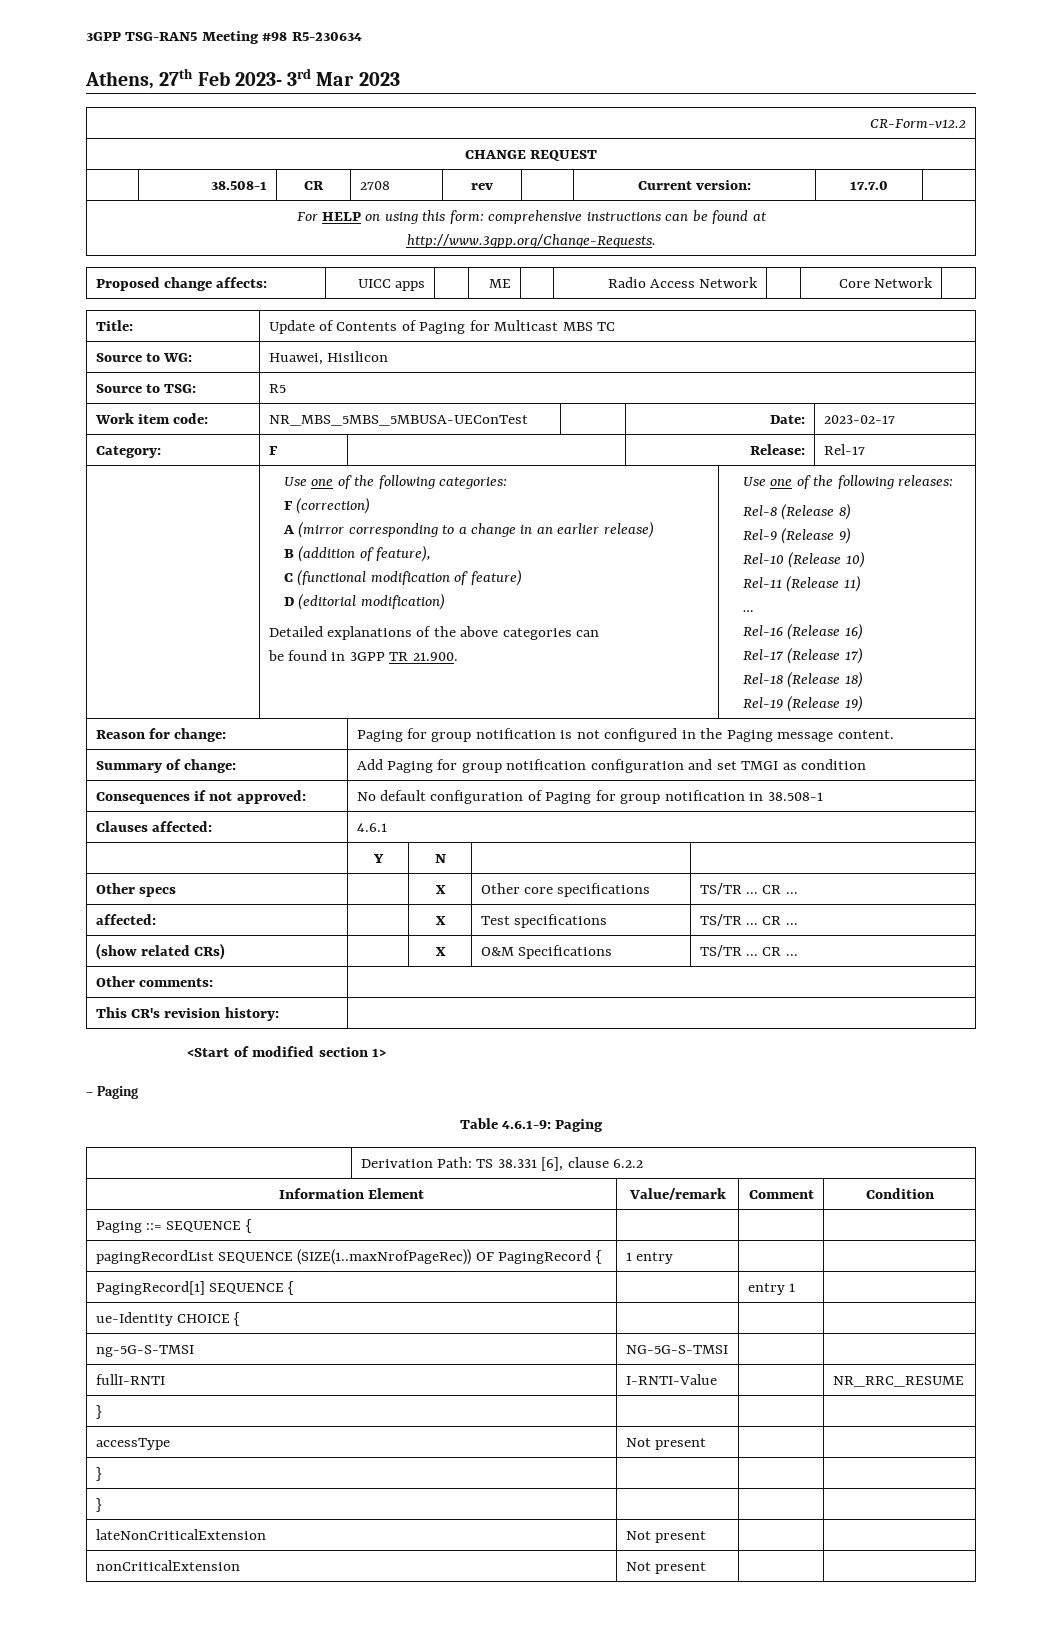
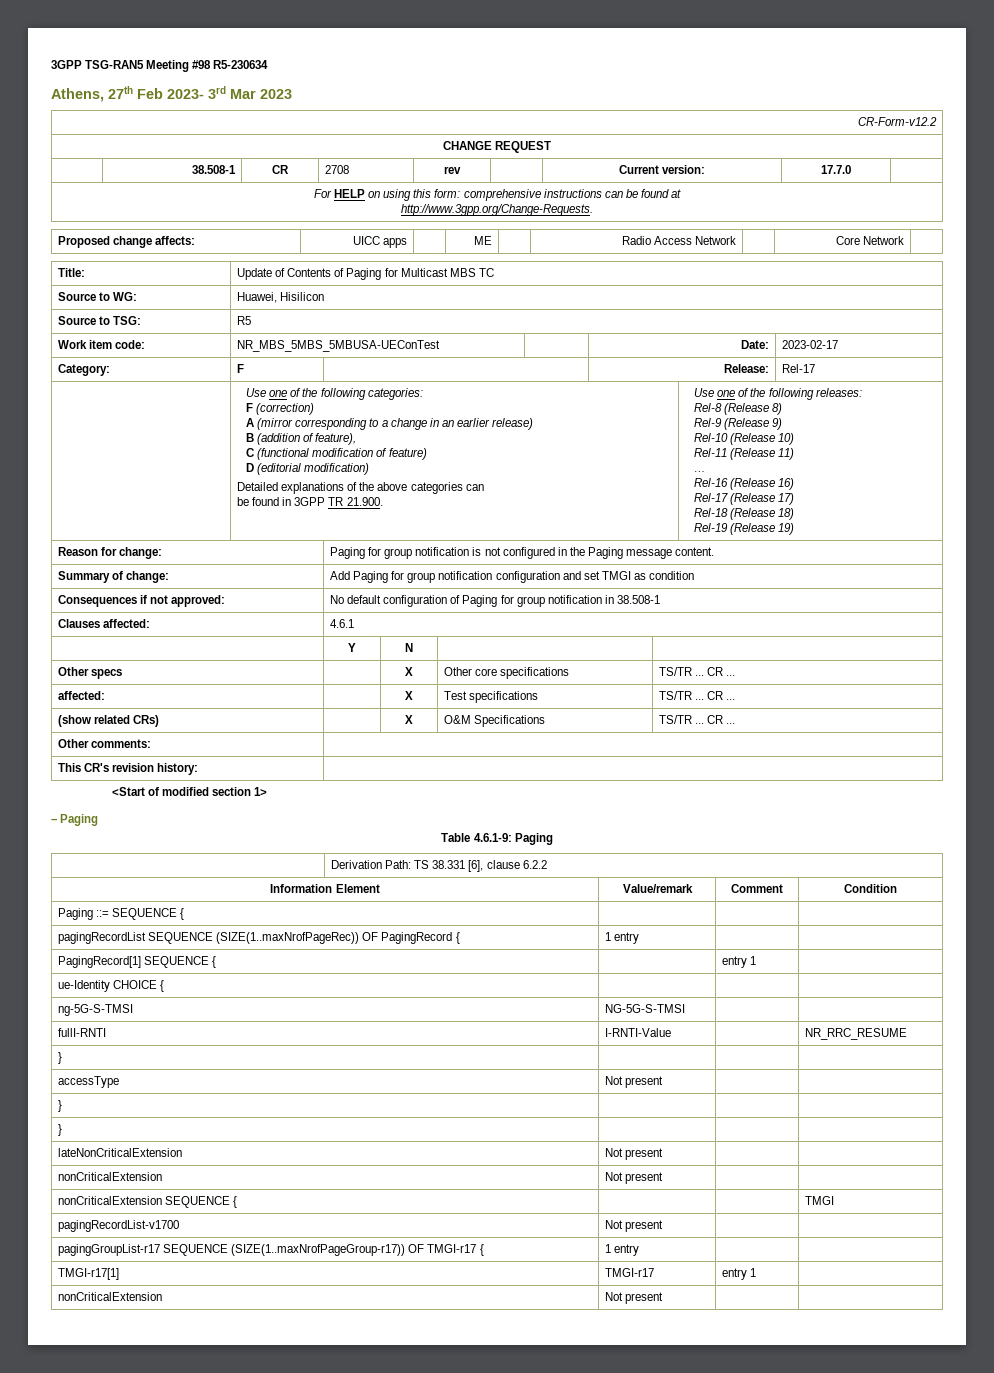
+ nonCriticalExtension SEQUENCE { | | | TMGI
+ pagingRecordList-v1700 | Not present | |
+ pagingGroupList-r17 SEQUENCE (SIZE(1..maxNrofPageGroup-r17)) OF TMGI-r17 { | 1 entry | |
+ TMGI-r17[1] | TMGI-r17 | entry 1 |
+ nonCriticalExtension | Not present | |

